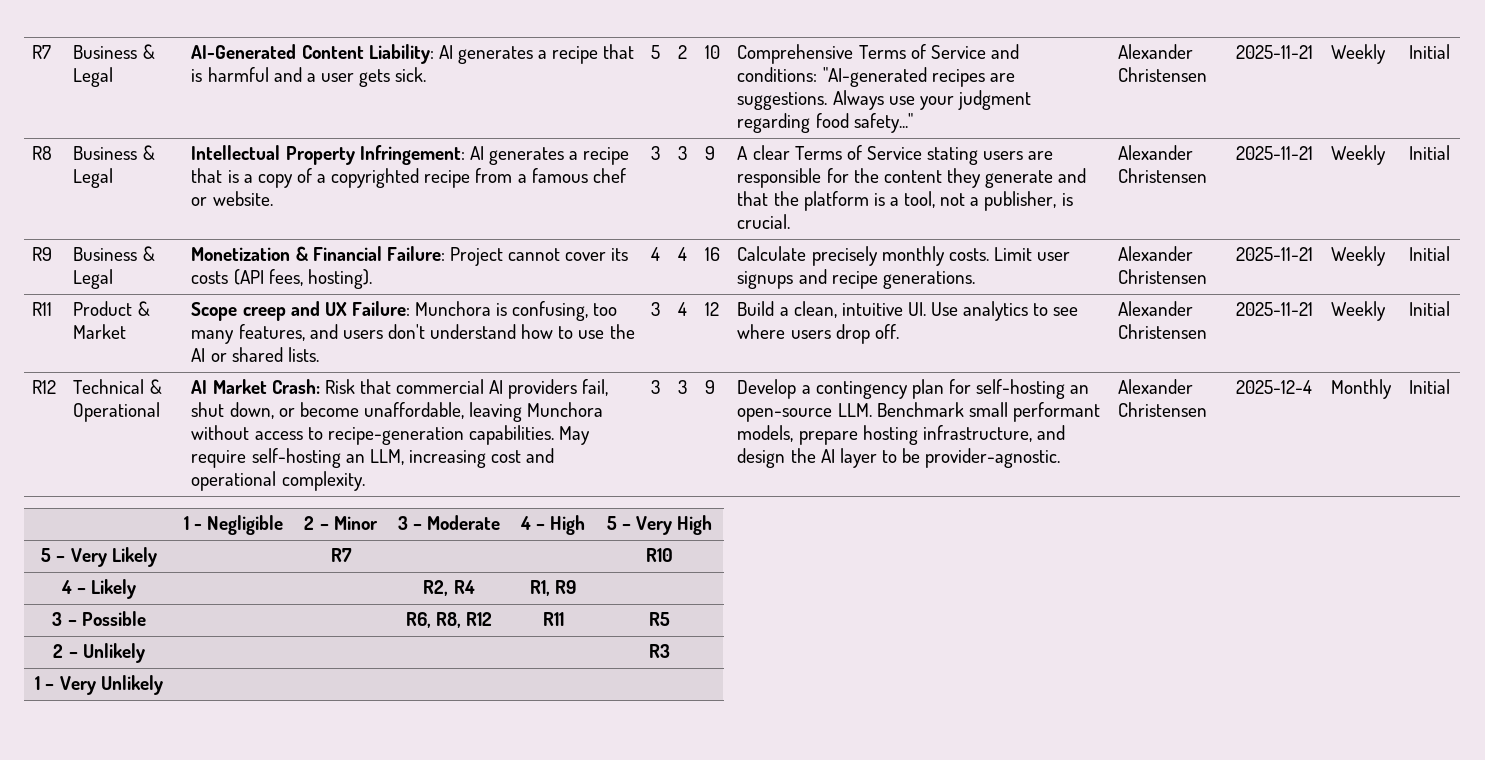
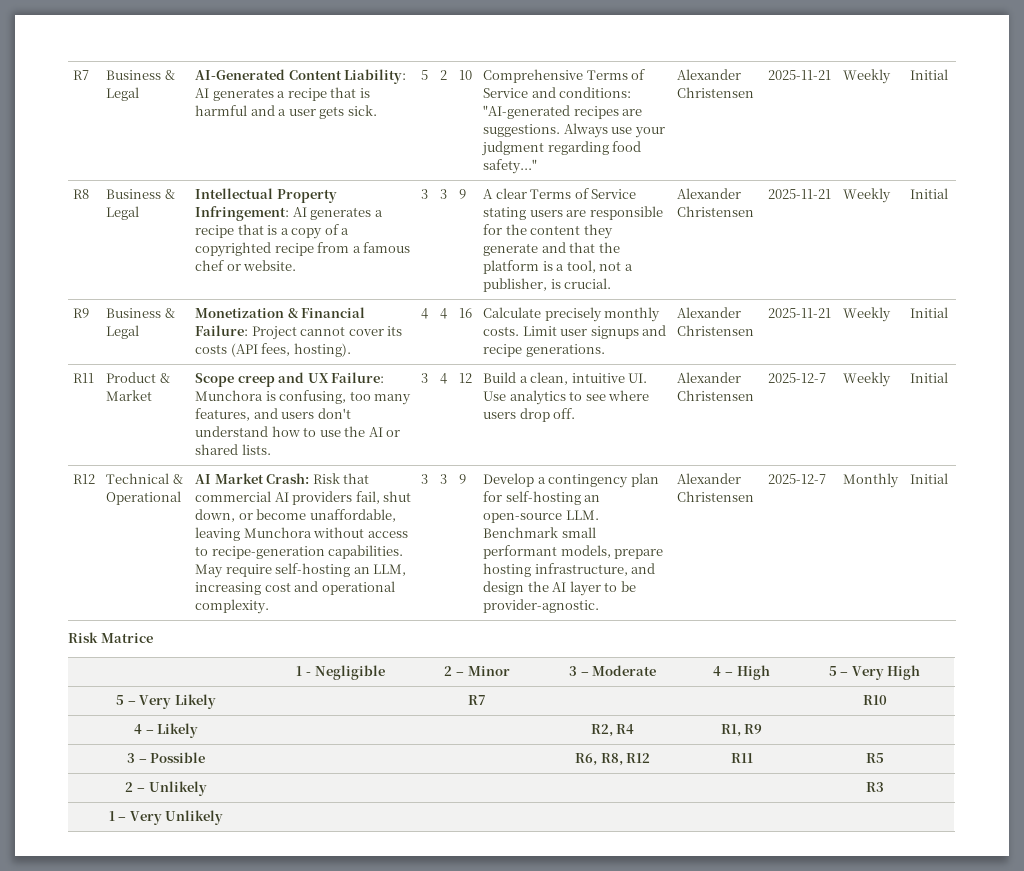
- Build a clean, intuitive UI. Use analytics to see where users drop off. | Alexander Christensen | 2025-11-21
+ Build a clean, intuitive UI. Use analytics to see where users drop off. | Alexander Christensen | 2025-12-7
- Develop a contingency plan for self-hosting an open-source LLM. Benchmark small performant models, prepare hosting infrastructure, and design the AI layer to be provider-agnostic. | Alexander Christensen | 2025-12-4
+ Develop a contingency plan for self-hosting an open-source LLM. Benchmark small performant models, prepare hosting infrastructure, and design the AI layer to be provider-agnostic. | Alexander Christensen | 2025-12-7
+ Risk Matrice

